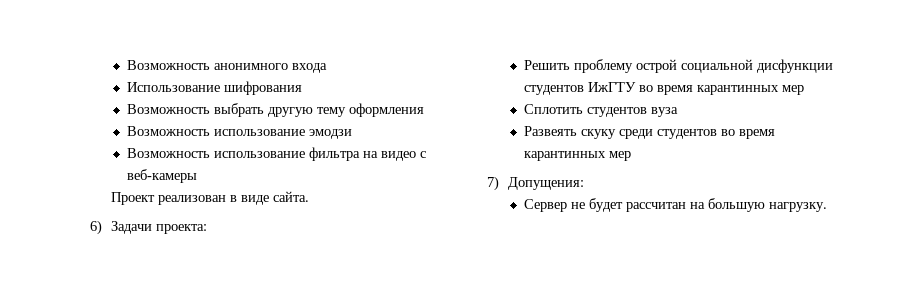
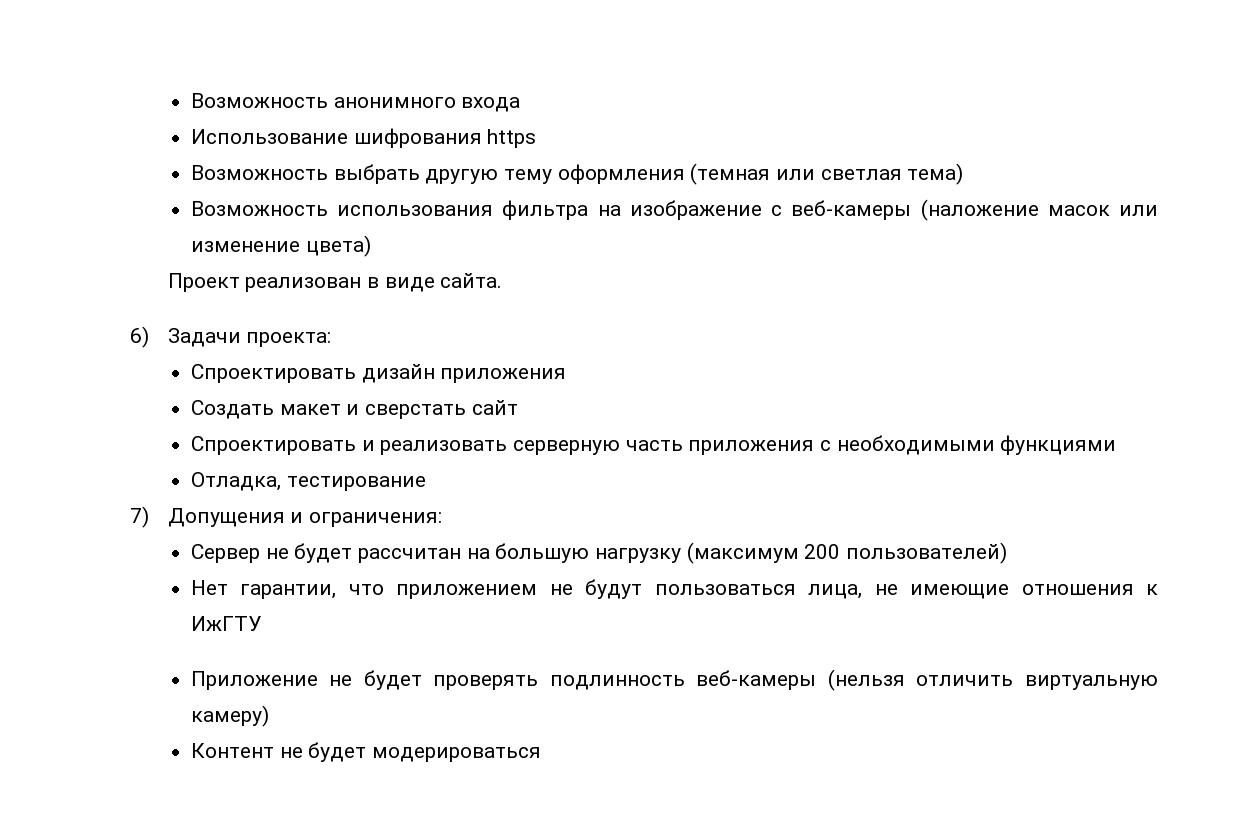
- Использование шифрования
+ Использование шифрования https
- Возможность выбрать другую тему оформления
- Возможность использование эмодзи
- Возможность использование фильтра на видео с веб-камеры
+ Возможность выбрать другую тему оформления (темная или светлая тема)
+ Возможность использования фильтра на изображение с веб-камеры (наложение масок или изменение цвета)
- Решить проблему острой социальной дисфункции студентов ИжГТУ во время карантинных мер
- Сплотить студентов вуза
- Развеять скуку среди студентов во время карантинных мер
- 7) Допущения:
+ Спроектировать дизайн приложения
+ Создать макет и сверстать сайт
+ Спроектировать и реализовать серверную часть приложения с необходимыми функциями
+ Отладка, тестирование
+ 7) Допущения и ограничения:
- Сервер не будет рассчитан на большую нагрузку.
+ Сервер не будет рассчитан на большую нагрузку (максимум 200 пользователей)
+ Нет гарантии, что приложением не будут пользоваться лица, не имеющие отношения к ИжГТУ
+ Приложение не будет проверять подлинность веб-камеры (нельзя отличить виртуальную камеру)
+ Контент не будет модерироваться

